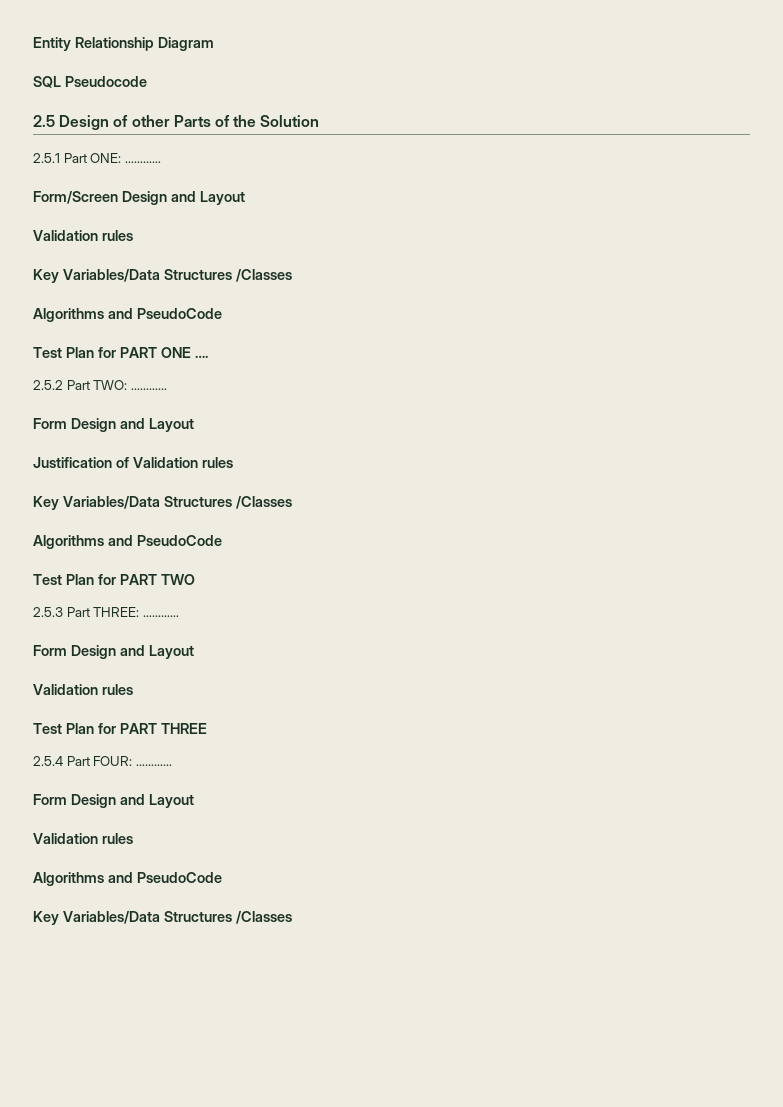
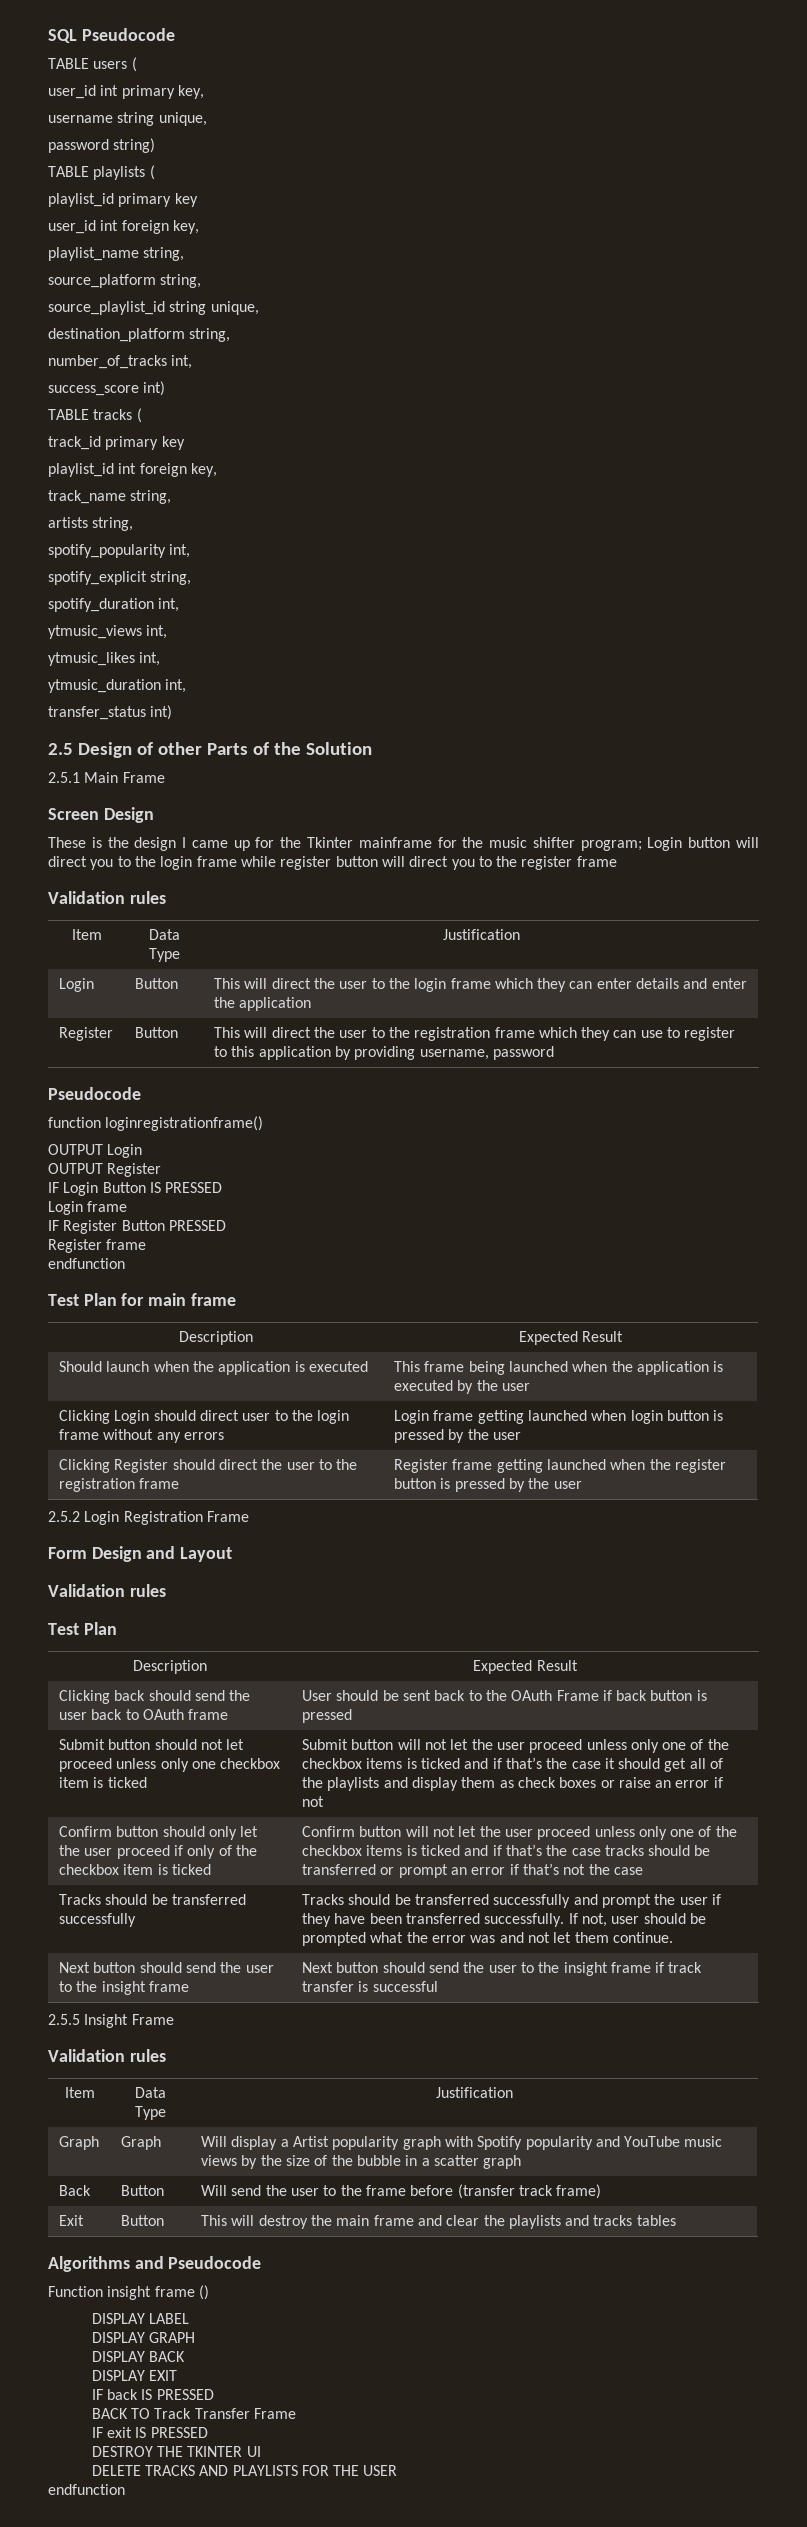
- Entity Relationship Diagram
+ TABLE users (
+ user_id int primary key,
+ username string unique,
+ password string)
+ TABLE playlists (
+ playlist_id primary key
+ user_id int foreign key,
+ playlist_name string,
+ source_platform string,
+ source_playlist_id string unique,
+ destination_platform string,
+ number_of_tracks int,
+ success_score int)
+ TABLE tracks (
+ track_id primary key
+ playlist_id int foreign key,
+ track_name string,
+ artists string,
+ spotify_popularity int,
+ spotify_explicit string,
+ spotify_duration int,
+ ytmusic_views int,
+ ytmusic_likes int,
+ ytmusic_duration int,
+ transfer_status int)
- 2.5.1 Part ONE: …………
- Form/Screen Design and Layout
+ 2.5.1 Main Frame
+ Screen Design
+ These is the design I came up for the Tkinter mainframe for the music shifter program; Login button will direct you to the login frame while register button will direct you to the register frame
  Validation rules
- Key Variables/Data Structures /Classes
- Algorithms and PseudoCode
- Test Plan for PART ONE ….
- 2.5.2 Part TWO: …………
- Form Design and Layout
- Justification of Validation rules
- Key Variables/Data Structures /Classes
- Algorithms and PseudoCode
- Test Plan for PART TWO
- 2.5.3 Part THREE: …………
+ Item | Data Type | Justification
+ Login | Button | This will direct the user to the login frame which they can enter details and enter the application
+ Register | Button | This will direct the user to the registration frame which they can use to register to this application by providing username, password
+ Pseudocode
+ function loginregistrationframe()
+ OUTPUT Login
+ OUTPUT Register
+ IF Login Button IS PRESSED
+ Login frame
+ IF Register Button PRESSED
+ Register frame
+ endfunction
+ Test Plan for main frame
+ Description | Expected Result
+ Should launch when the application is executed | This frame being launched when the application is executed by the user
+ Clicking Login should direct user to the login frame without any errors | Login frame getting launched when login button is pressed by the user
+ Clicking Register should direct the user to the registration frame | Register frame getting launched when the register button is pressed by the user
+ 2.5.2 Login Registration Frame
  Form Design and Layout
  Validation rules
- Test Plan for PART THREE
- 2.5.4 Part FOUR: …………
- Form Design and Layout
+ Test Plan
+ Description | Expected Result
+ Clicking back should send the user back to OAuth frame | User should be sent back to the OAuth Frame if back button is pressed
+ Submit button should not let proceed unless only one checkbox item is ticked | Submit button will not let the user proceed unless only one of the checkbox items is ticked and if that’s the case it should get all of the playlists and display them as check boxes or raise an error if not
+ Confirm button should only let the user proceed if only of the checkbox item is ticked | Confirm button will not let the user proceed unless only one of the checkbox items is ticked and if that’s the case tracks should be transferred or prompt an error if that’s not the case
+ Tracks should be transferred successfully | Tracks should be transferred successfully and prompt the user if they have been transferred successfully. If not, user should be prompted what the error was and not let them continue.
+ Next button should send the user to the insight frame | Next button should send the user to the insight frame if track transfer is successful
+ 2.5.5 Insight Frame
  Validation rules
- Algorithms and PseudoCode
- Key Variables/Data Structures /Classes
+ Item | Data Type | Justification
+ Graph | Graph | Will display a Artist popularity graph with Spotify popularity and YouTube music views by the size of the bubble in a scatter graph
+ Back | Button | Will send the user to the frame before (transfer track frame)
+ Exit | Button | This will destroy the main frame and clear the playlists and tracks tables
+ Algorithms and Pseudocode
+ Function insight frame ()
+ DISPLAY LABEL
+ DISPLAY GRAPH
+ DISPLAY BACK
+ DISPLAY EXIT
+ IF back IS PRESSED
+ BACK TO Track Transfer Frame
+ IF exit IS PRESSED
+ DESTROY THE TKINTER UI
+ DELETE TRACKS AND PLAYLISTS FOR THE USER
+ endfunction

